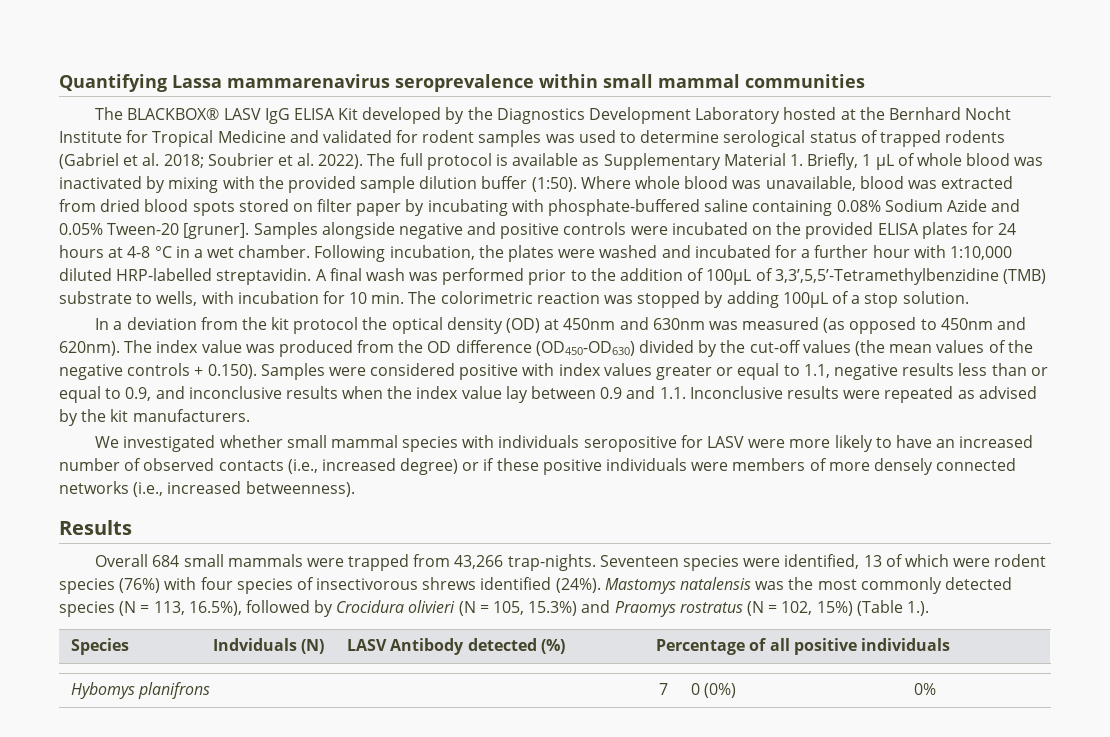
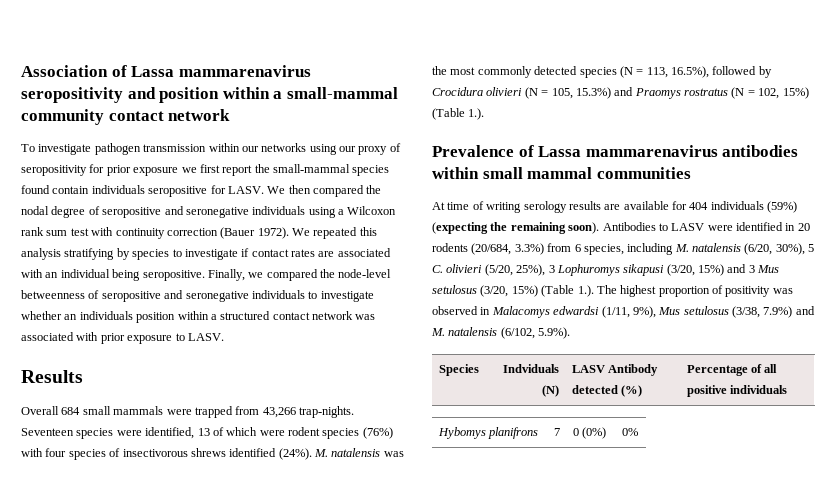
- Quantifying Lassa mammarenavirus seroprevalence within small mammal communities
- The BLACKBOX® LASV IgG ELISA Kit developed by the Diagnostics Development Laboratory hosted at the Bernhard Nocht Institute for Tropical Medicine and validated for rodent samples was used to determine serological status of trapped rodents (Gabriel et al. 2018; Soubrier et al. 2022). The full protocol is available as Supplementary Material 1. Briefly, 1 µL of whole blood was inactivated by mixing with the provided sample dilution buffer (1:50). Where whole blood was unavailable, blood was extracted from dried blood spots stored on filter paper by incubating with phosphate-buffered saline containing 0.08% Sodium Azide and 0.05% Tween-20 [gruner]. Samples alongside negative and positive controls were incubated on the provided ELISA plates for 24 hours at 4-8 °C in a wet chamber. Following incubation, the plates were washed and incubated for a further hour with 1:10,000 diluted HRP-labelled streptavidin. A final wash was performed prior to the addition of 100µL of 3,3’,5,5’-Tetramethylbenzidine (TMB) substrate to wells, with incubation for 10 min. The colorimetric reaction was stopped by adding 100µL of a stop solution.
- In a deviation from the kit protocol the optical density (OD) at 450nm and 630nm was measured (as opposed to 450nm and 620nm). The index value was produced from the OD difference (OD450-OD630) divided by the cut-off values (the mean values of the negative controls + 0.150). Samples were considered positive with index values greater or equal to 1.1, negative results less than or equal to 0.9, and inconclusive results when the index value lay between 0.9 and 1.1. Inconclusive results were repeated as advised by the kit manufacturers.
- We investigated whether small mammal species with individuals seropositive for LASV were more likely to have an increased number of observed contacts (i.e., increased degree) or if these positive individuals were members of more densely connected networks (i.e., increased betweenness).
+ Association of Lassa mammarenavirus seropositivity and position within a small-mammal community contact network
+ To investigate pathogen transmission within our networks using our proxy of seropositivity for prior exposure we first report the small-mammal species found contain individuals seropositive for LASV. We then compared the nodal degree of seropositive and seronegative individuals using a Wilcoxon rank sum test with continuity correction (Bauer 1972). We repeated this analysis stratifying by species to investigate if contact rates are associated with an individual being seropositive. Finally, we compared the node-level betweenness of seropositive and seronegative individuals to investigate whether an individuals position within a structured contact network was associated with prior exposure to LASV.
- Mastomys natalensis was the most commonly detected species (N = 113, 16.5%), followed by Crocidura olivieri (N = 105, 15.3%) and Praomys rostratus (N = 102, 15%) (Table 1.).
+ M. natalensis was the most commonly detected species (N = 113, 16.5%), followed by Crocidura olivieri (N = 105, 15.3%) and Praomys rostratus (N = 102, 15%) (Table 1.).
+ Prevalence of Lassa mammarenavirus antibodies within small mammal communities
+ At time of writing serology results are available for 404 individuals (59%) (expecting the remaining soon). Antibodies to LASV were identified in 20 rodents (20/684, 3.3%) from 6 species, including M. natalensis (6/20, 30%), 5 C. olivieri (5/20, 25%), 3 Lophuromys sikapusi (3/20, 15%) and 3 Mus setulosus (3/20, 15%) (Table 1.). The highest proportion of positivity was observed in Malacomys edwardsi (1/11, 9%), Mus setulosus (3/38, 7.9%) and M. natalensis (6/102, 5.9%).

